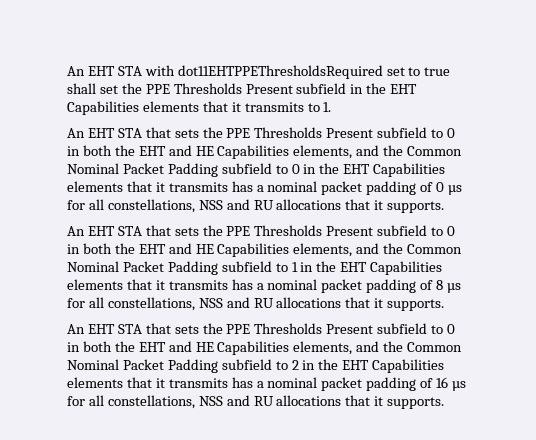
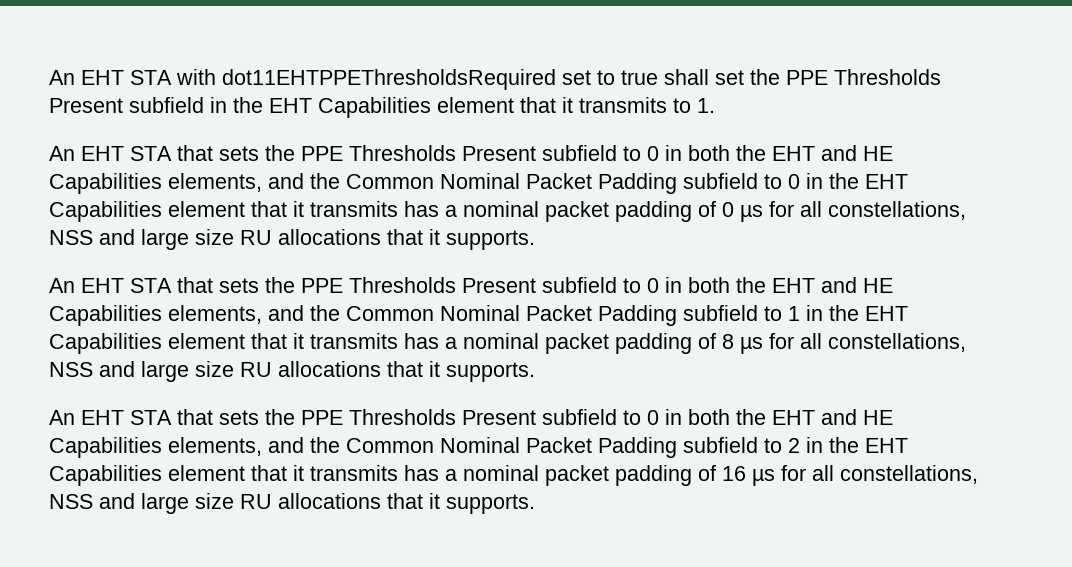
- An EHT STA with dot11EHTPPEThresholdsRequired set to true shall set the PPE Thresholds Present subfield in the EHT Capabilities elements that it transmits to 1.
+ An EHT STA with dot11EHTPPEThresholdsRequired set to true shall set the PPE Thresholds Present subfield in the EHT Capabilities element that it transmits to 1.
- An EHT STA that sets the PPE Thresholds Present subfield to 0 in both the EHT and HE Capabilities elements, and the Common Nominal Packet Padding subfield to 0 in the EHT Capabilities elements that it transmits has a nominal packet padding of 0 µs for all constellations, NSS and RU allocations that it supports.
+ An EHT STA that sets the PPE Thresholds Present subfield to 0 in both the EHT and HE Capabilities elements, and the Common Nominal Packet Padding subfield to 0 in the EHT Capabilities element that it transmits has a nominal packet padding of 0 µs for all constellations, NSS and large size RU allocations that it supports.
- An EHT STA that sets the PPE Thresholds Present subfield to 0 in both the EHT and HE Capabilities elements, and the Common Nominal Packet Padding subfield to 1 in the EHT Capabilities elements that it transmits has a nominal packet padding of 8 µs for all constellations, NSS and RU allocations that it supports.
+ An EHT STA that sets the PPE Thresholds Present subfield to 0 in both the EHT and HE Capabilities elements, and the Common Nominal Packet Padding subfield to 1 in the EHT Capabilities element that it transmits has a nominal packet padding of 8 µs for all constellations, NSS and large size RU allocations that it supports.
- An EHT STA that sets the PPE Thresholds Present subfield to 0 in both the EHT and HE Capabilities elements, and the Common Nominal Packet Padding subfield to 2 in the EHT Capabilities elements that it transmits has a nominal packet padding of 16 µs for all constellations, NSS and RU allocations that it supports.
+ An EHT STA that sets the PPE Thresholds Present subfield to 0 in both the EHT and HE Capabilities elements, and the Common Nominal Packet Padding subfield to 2 in the EHT Capabilities element that it transmits has a nominal packet padding of 16 µs for all constellations, NSS and large size RU allocations that it supports.

